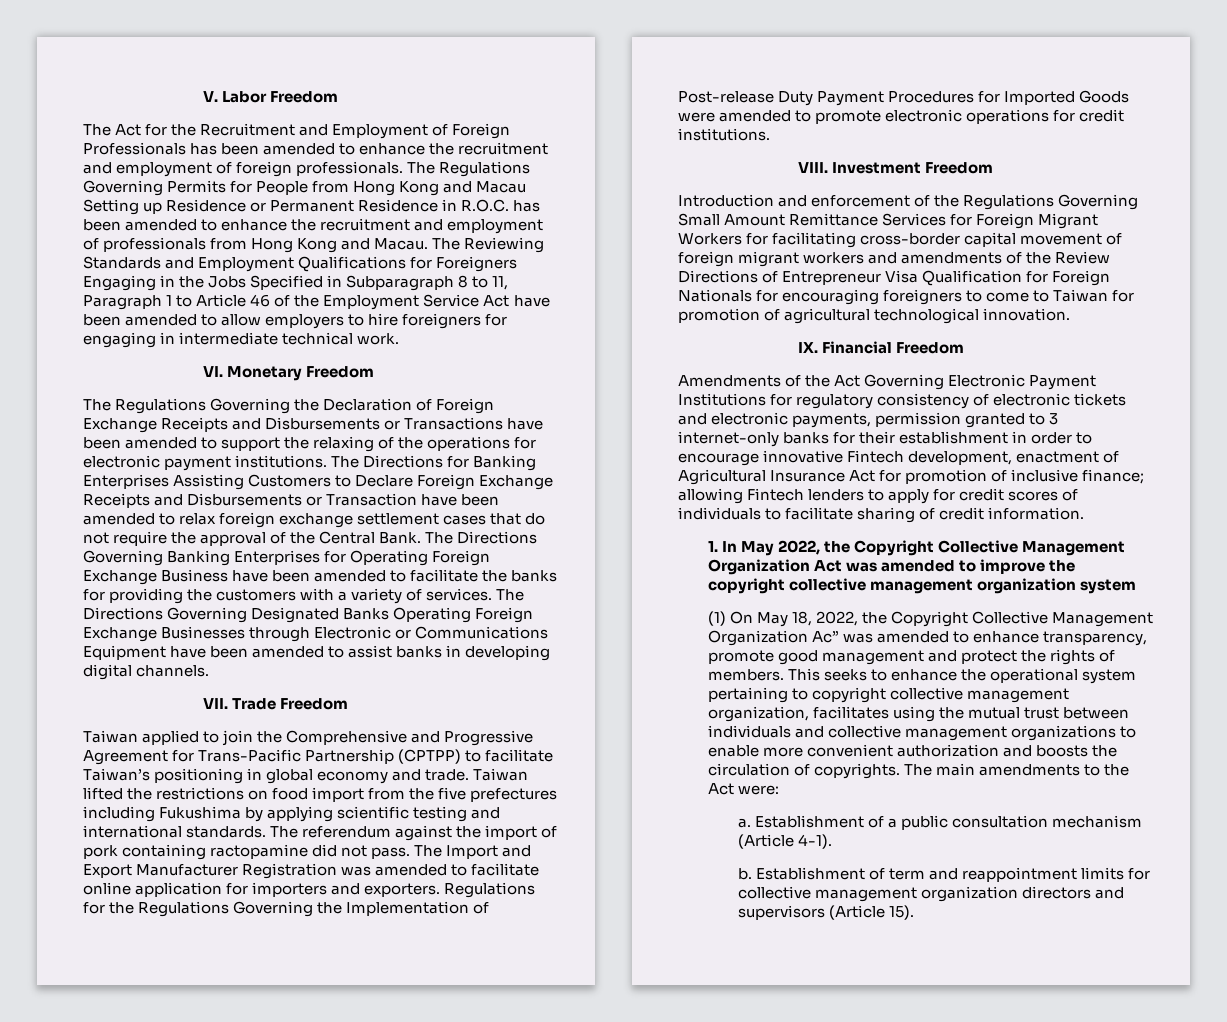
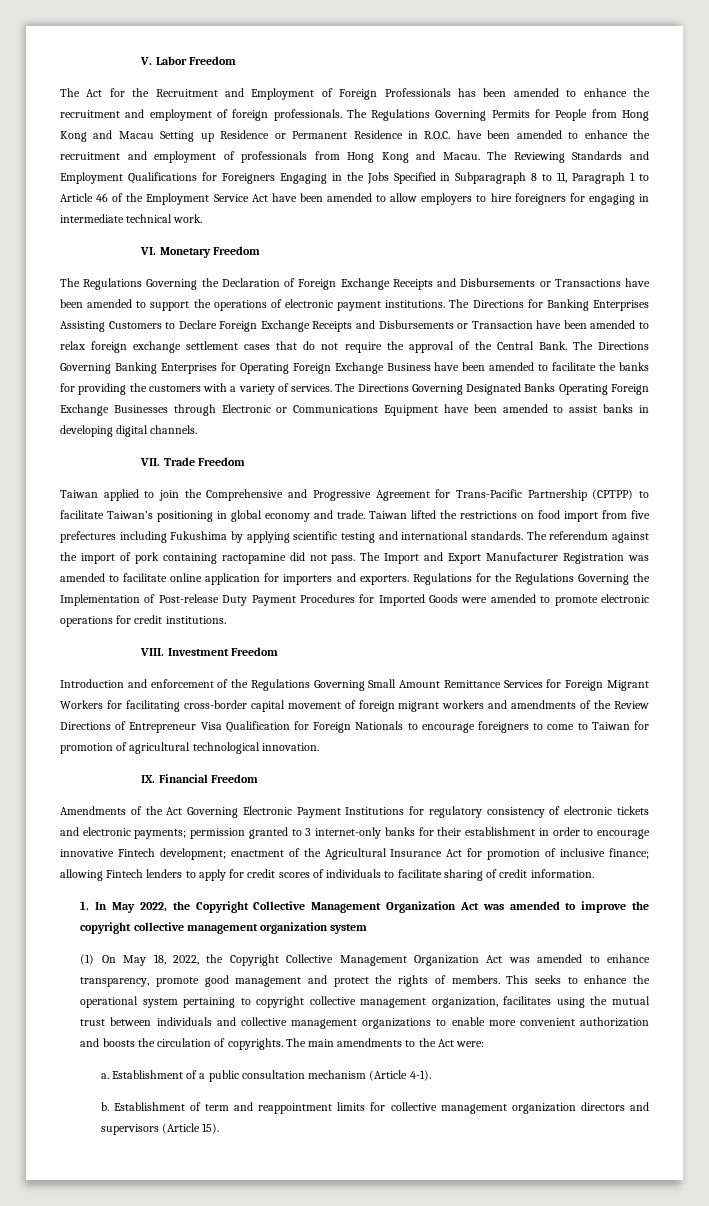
- The Regulations Governing Permits for People from Hong Kong and Macau Setting up Residence or Permanent Residence in R.O.C. has been amended to enhance the recruitment and employment of professionals from Hong Kong and Macau.
+ The Regulations Governing Permits for People from Hong Kong and Macau Setting up Residence or Permanent Residence in R.O.C. have been amended to enhance the recruitment and employment of professionals from Hong Kong and Macau.
- The Regulations Governing the Declaration of Foreign Exchange Receipts and Disbursements or Transactions have been amended to support the relaxing of the operations for electronic payment institutions.
+ The Regulations Governing the Declaration of Foreign Exchange Receipts and Disbursements or Transactions have been amended to support the operations of electronic payment institutions.
- Taiwan lifted the restrictions on food import from the five prefectures including Fukushima by applying scientific testing and international standards.
+ Taiwan lifted the restrictions on food import from five prefectures including Fukushima by applying scientific testing and international standards.
- Introduction and enforcement of the Regulations Governing Small Amount Remittance Services for Foreign Migrant Workers for facilitating cross-border capital movement of foreign migrant workers and amendments of the Review Directions of Entrepreneur Visa Qualification for Foreign Nationals for encouraging foreigners to come to Taiwan for promotion of agricultural technological innovation.
+ Introduction and enforcement of the Regulations Governing Small Amount Remittance Services for Foreign Migrant Workers for facilitating cross-border capital movement of foreign migrant workers and amendments of the Review Directions of Entrepreneur Visa Qualification for Foreign Nationals to encourage foreigners to come to Taiwan for promotion of agricultural technological innovation.
- Amendments of the Act Governing Electronic Payment Institutions for regulatory consistency of electronic tickets and electronic payments, permission granted to 3 internet-only banks for their establishment in order to encourage innovative Fintech development, enactment of Agricultural Insurance Act for promotion of inclusive finance; allowing Fintech lenders to apply for credit scores of individuals to facilitate sharing of credit information.
+ Amendments of the Act Governing Electronic Payment Institutions for regulatory consistency of electronic tickets and electronic payments; permission granted to 3 internet-only banks for their establishment in order to encourage innovative Fintech development; enactment of the Agricultural Insurance Act for promotion of inclusive finance; allowing Fintech lenders to apply for credit scores of individuals to facilitate sharing of credit information.
- (1) On May 18, 2022, the Copyright Collective Management Organization Ac” was amended to enhance transparency, promote good management and protect the rights of members.
+ (1) On May 18, 2022, the Copyright Collective Management Organization Act was amended to enhance transparency, promote good management and protect the rights of members.

